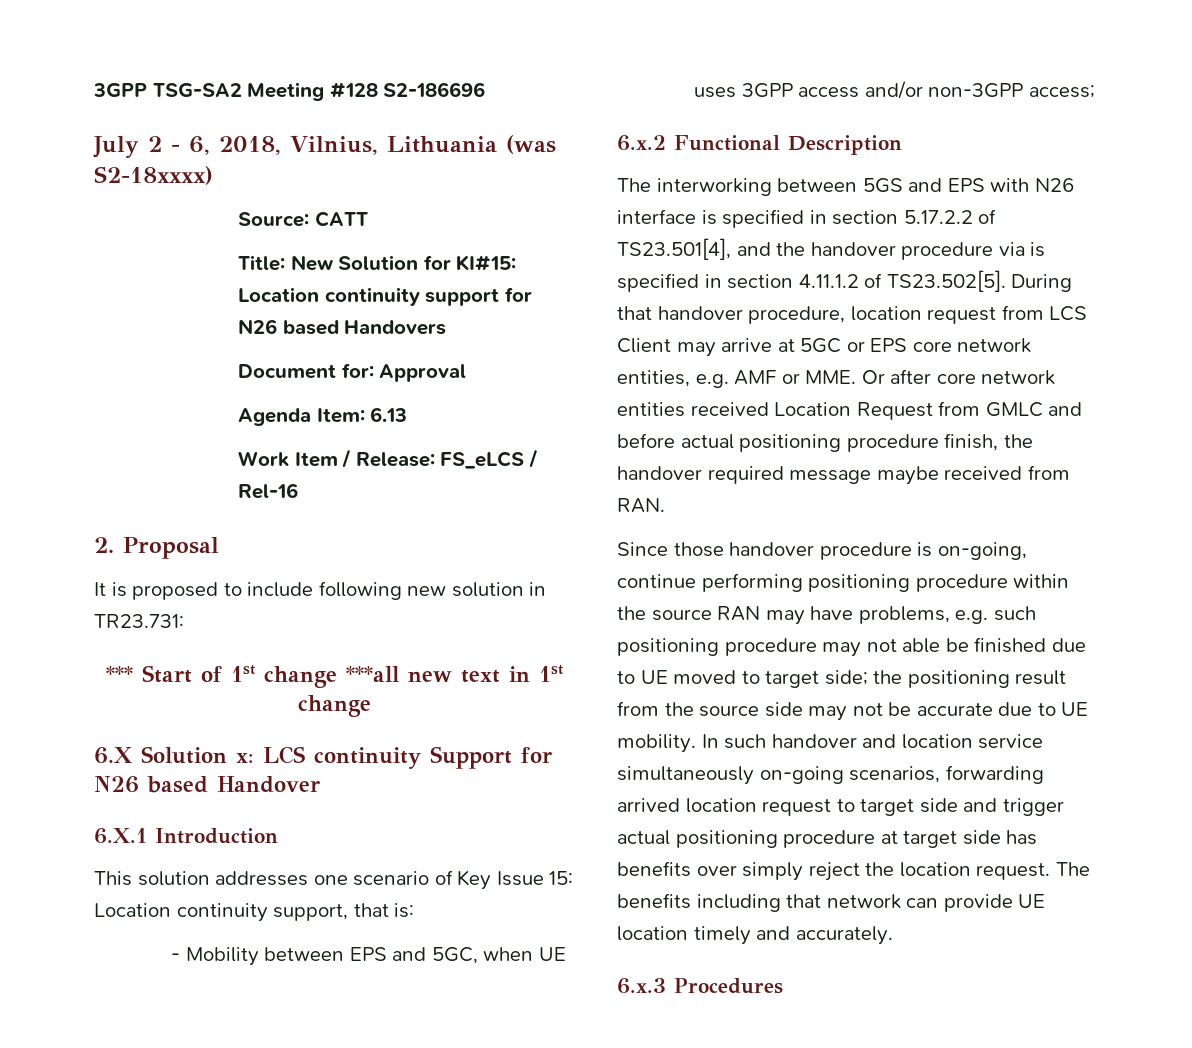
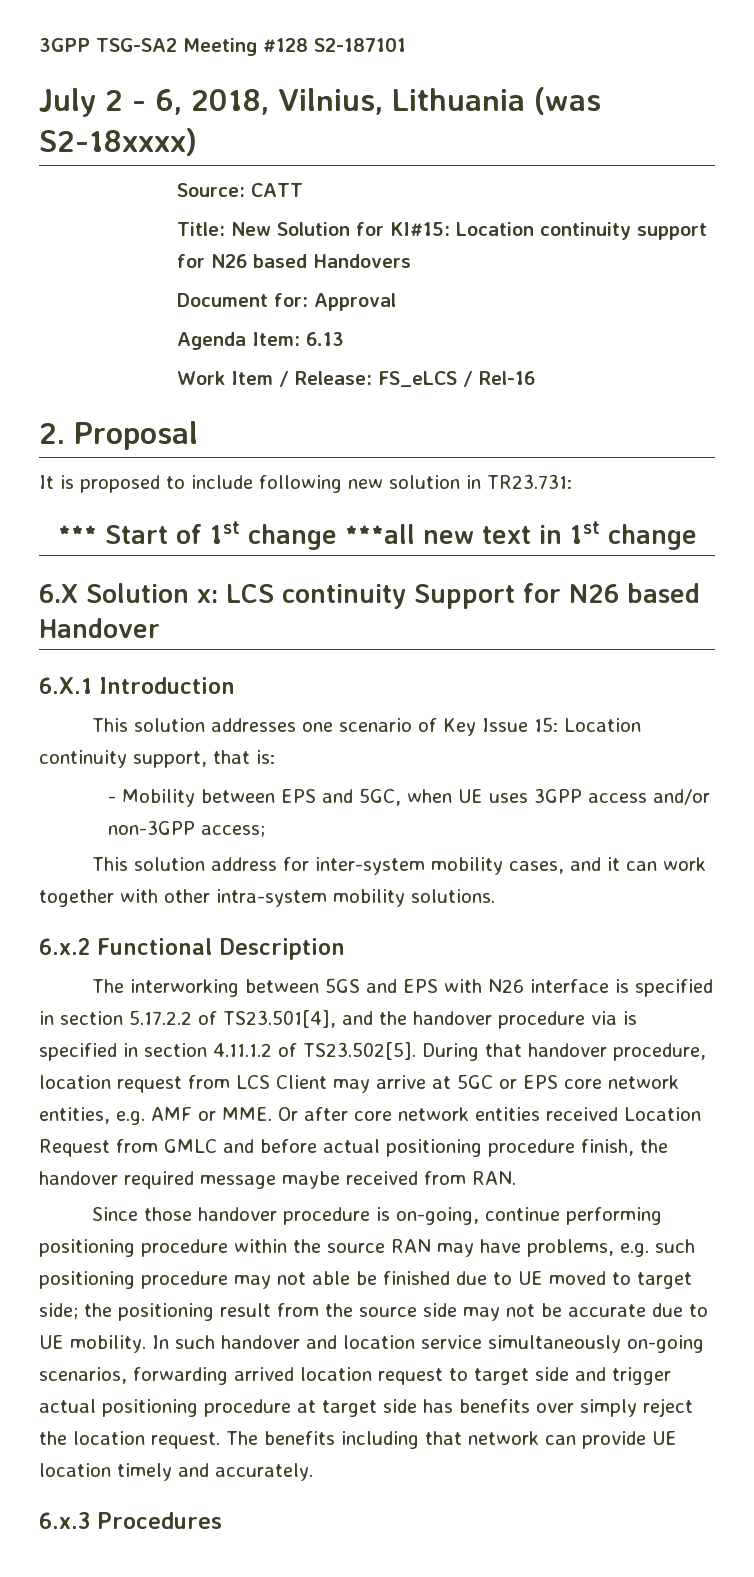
- 3GPP TSG-SA2 Meeting #128 S2-186696
+ 3GPP TSG-SA2 Meeting #128 S2-187101
+ This solution address for inter-system mobility cases, and it can work together with other intra-system mobility solutions.

